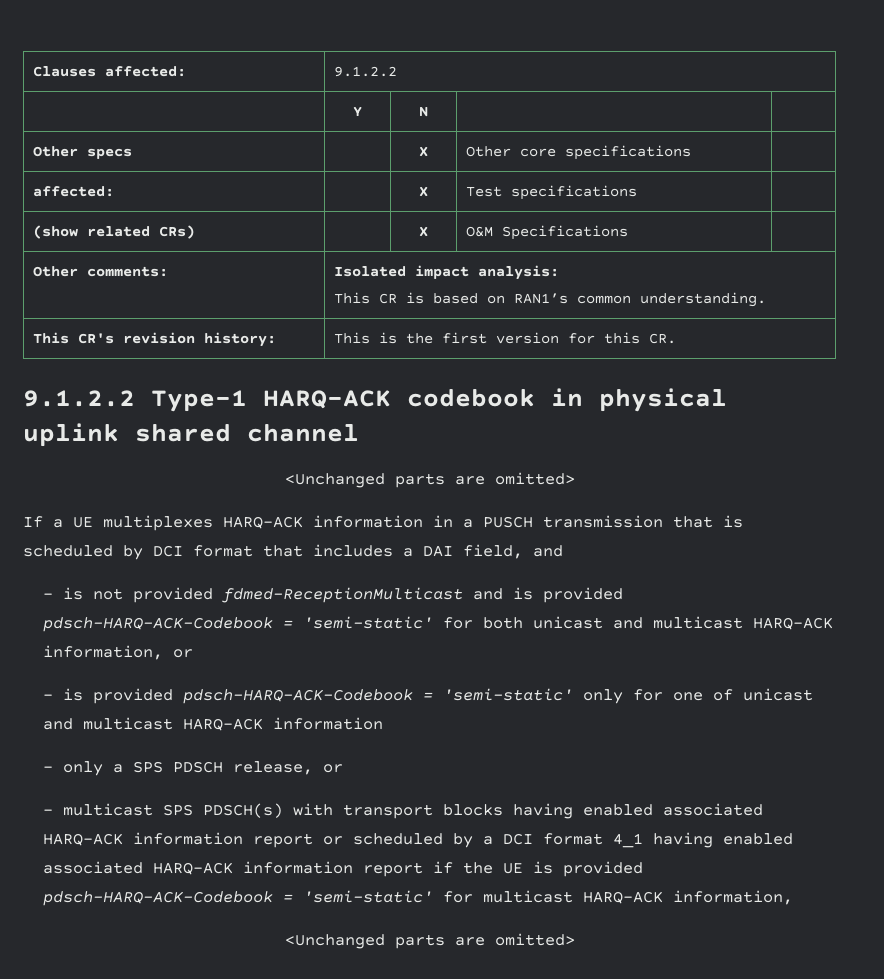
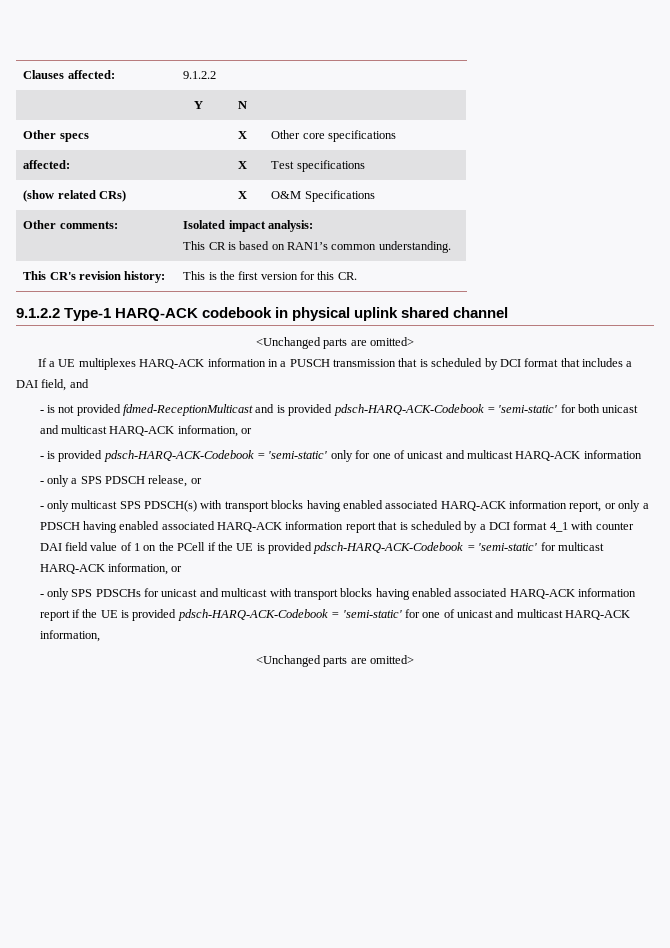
- - multicast SPS PDSCH(s) with transport blocks having enabled associated HARQ-ACK information report or scheduled by a DCI format 4_1 having enabled associated HARQ-ACK information report if the UE is provided pdsch-HARQ-ACK-Codebook = 'semi-static' for multicast HARQ-ACK information,
+ - only multicast SPS PDSCH(s) with transport blocks having enabled associated HARQ-ACK information report, or only a PDSCH having enabled associated HARQ-ACK information report that is scheduled by a DCI format 4_1 with counter DAI field value of 1 on the PCell if the UE is provided pdsch-HARQ-ACK-Codebook = 'semi-static' for multicast HARQ-ACK information, or
+ - only SPS PDSCHs for unicast and multicast with transport blocks having enabled associated HARQ-ACK information report if the UE is provided pdsch-HARQ-ACK-Codebook = 'semi-static' for one of unicast and multicast HARQ-ACK information,

